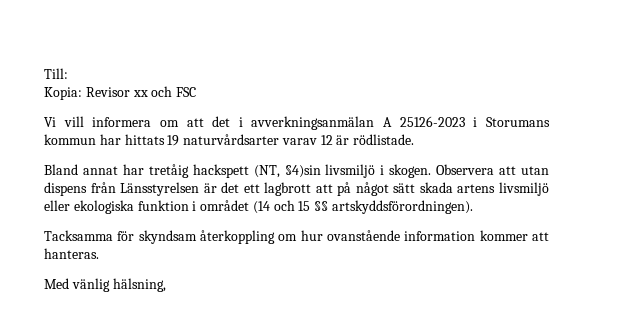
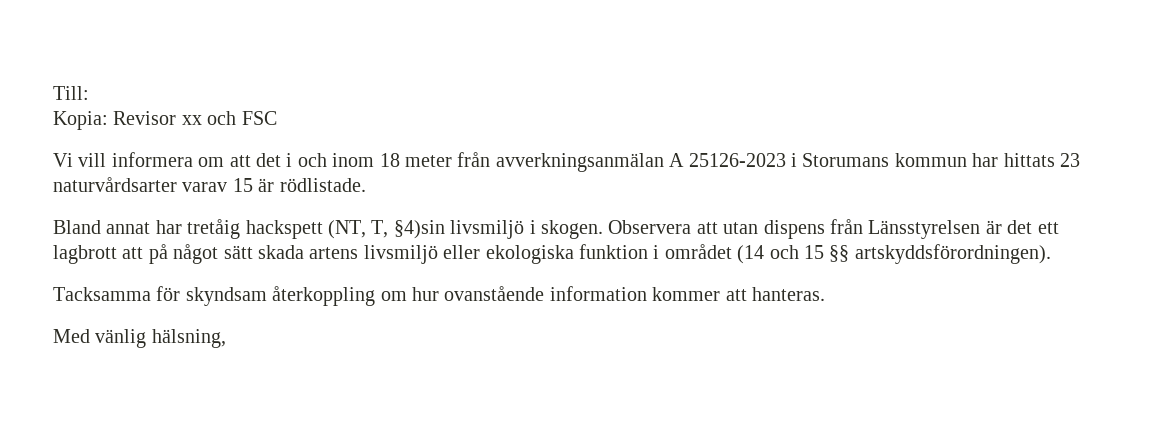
- Vi vill informera om att det i avverkningsanmälan A 25126-2023 i Storumans kommun har hittats 19 naturvårdsarter varav 12 är rödlistade.
+ Vi vill informera om att det i och inom 18 meter från avverkningsanmälan A 25126-2023 i Storumans kommun har hittats 23 naturvårdsarter varav 15 är rödlistade.
- Bland annat har tretåig hackspett (NT, §4)sin livsmiljö i skogen.
+ Bland annat har tretåig hackspett (NT, T, §4)sin livsmiljö i skogen.

